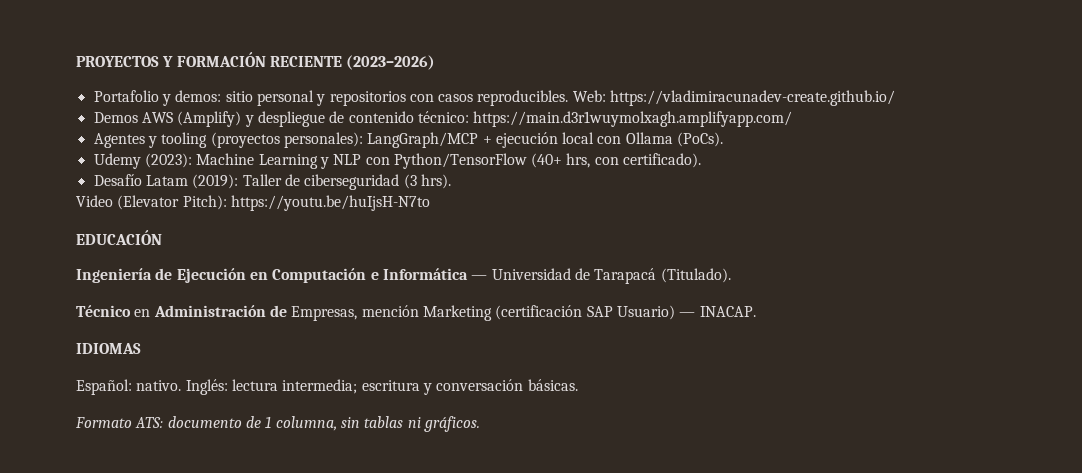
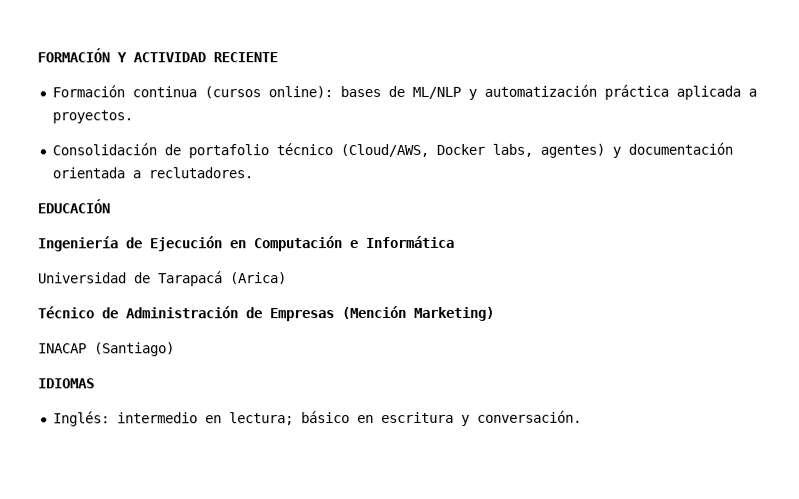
- PROYECTOS Y FORMACIÓN RECIENTE (2023–2026)
- Portafolio y demos: sitio personal y repositorios con casos reproducibles. Web: https://vladimiracunadev-create.github.io/
- Demos AWS (Amplify) y despliegue de contenido técnico: https://main.d3r1wuymolxagh.amplifyapp.com/
- Agentes y tooling (proyectos personales): LangGraph/MCP + ejecución local con Ollama (PoCs).
- Udemy (2023): Machine Learning y NLP con Python/TensorFlow (40+ hrs, con certificado).
- Desafío Latam (2019): Taller de ciberseguridad (3 hrs).
- Video (Elevator Pitch): https://youtu.be/huIjsH-N7to
+ FORMACIÓN Y ACTIVIDAD RECIENTE
+ Formación continua (cursos online): bases de ML/NLP y automatización práctica aplicada a proyectos.
+ Consolidación de portafolio técnico (Cloud/AWS, Docker labs, agentes) y documentación orientada a reclutadores.
- Ingeniería de Ejecución en Computación e Informática — Universidad de Tarapacá (Titulado).
+ Ingeniería de Ejecución en Computación e Informática
+ Universidad de Tarapacá (Arica)
- Técnico en Administración de Empresas, mención Marketing (certificación SAP Usuario) — INACAP.
+ Técnico de Administración de Empresas (Mención Marketing)
+ INACAP (Santiago)
  IDIOMAS
- Español: nativo. Inglés: lectura intermedia; escritura y conversación básicas.
- Formato ATS: documento de 1 columna, sin tablas ni gráficos.
+ Inglés: intermedio en lectura; básico en escritura y conversación.

